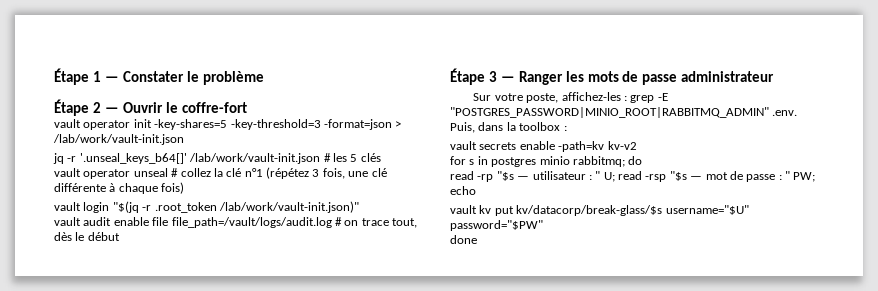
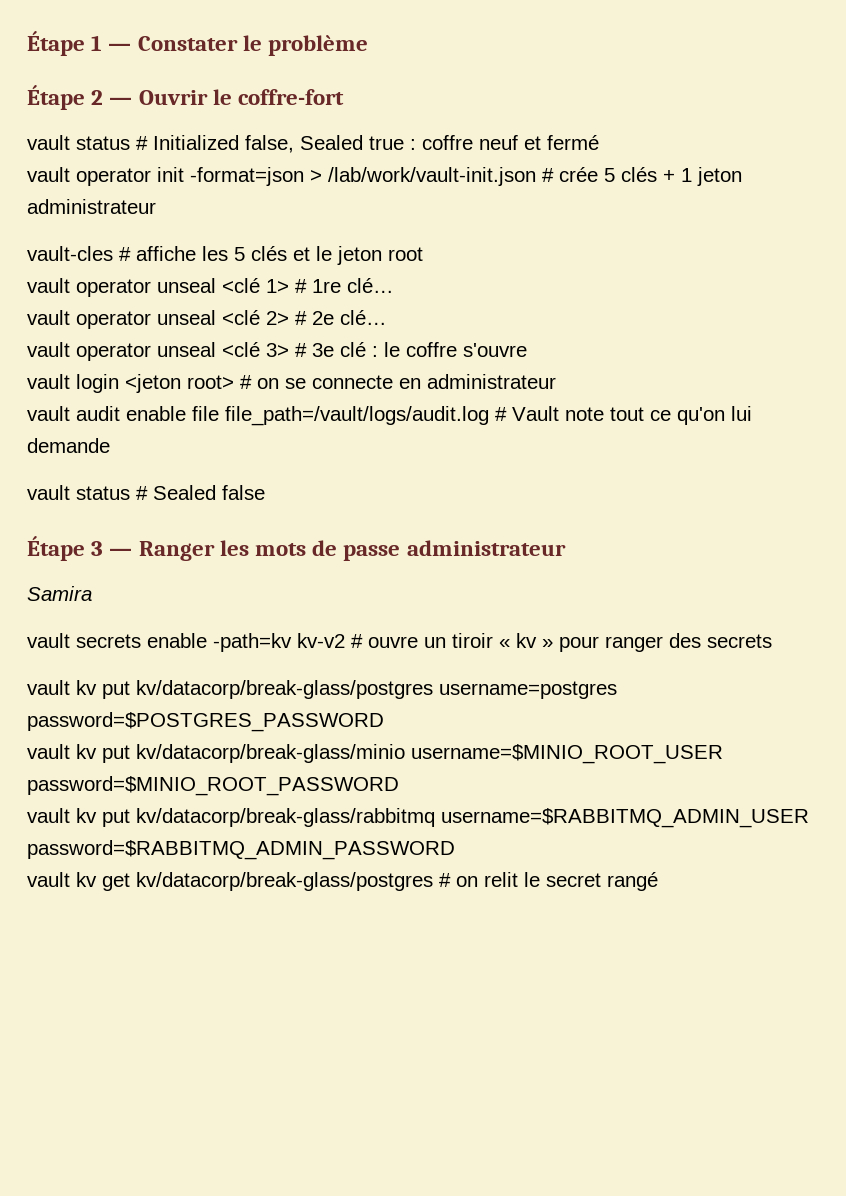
+ vault status # Initialized false, Sealed true : coffre neuf et fermé
- vault operator init -key-shares=5 -key-threshold=3 -format=json > /lab/work/vault-init.json
- jq -r '.unseal_keys_b64[]' /lab/work/vault-init.json # les 5 clés
- vault operator unseal # collez la clé n°1 (répétez 3 fois, une clé différente à chaque fois)
- vault login "$(jq -r .root_token /lab/work/vault-init.json)"
+ vault operator init -format=json > /lab/work/vault-init.json # crée 5 clés + 1 jeton administrateur
+ vault-cles # affiche les 5 clés et le jeton root
+ vault operator unseal <clé 1> # 1re clé…
+ vault operator unseal <clé 2> # 2e clé…
+ vault operator unseal <clé 3> # 3e clé : le coffre s'ouvre
+ vault login <jeton root> # on se connecte en administrateur
- vault audit enable file file_path=/vault/logs/audit.log # on trace tout, dès le début
+ vault audit enable file file_path=/vault/logs/audit.log # Vault note tout ce qu'on lui demande
+ vault status # Sealed false
- Sur votre poste, affichez-les : grep -E "POSTGRES_PASSWORD|MINIO_ROOT|RABBITMQ_ADMIN" .env. Puis, dans la toolbox :
+ Samira
- vault secrets enable -path=kv kv-v2
- for s in postgres minio rabbitmq; do
- read -rp "$s — utilisateur : " U; read -rsp "$s — mot de passe : " PW; echo
- vault kv put kv/datacorp/break-glass/$s username="$U" password="$PW"
- done
+ vault secrets enable -path=kv kv-v2 # ouvre un tiroir « kv » pour ranger des secrets
+ vault kv put kv/datacorp/break-glass/postgres username=postgres password=$POSTGRES_PASSWORD
+ vault kv put kv/datacorp/break-glass/minio username=$MINIO_ROOT_USER password=$MINIO_ROOT_PASSWORD
+ vault kv put kv/datacorp/break-glass/rabbitmq username=$RABBITMQ_ADMIN_USER password=$RABBITMQ_ADMIN_PASSWORD
+ vault kv get kv/datacorp/break-glass/postgres # on relit le secret rangé

